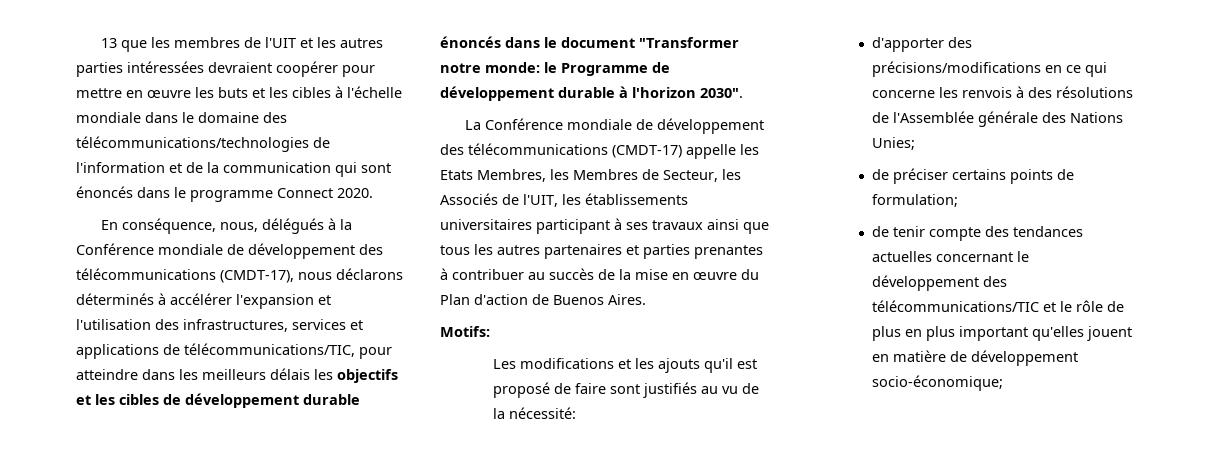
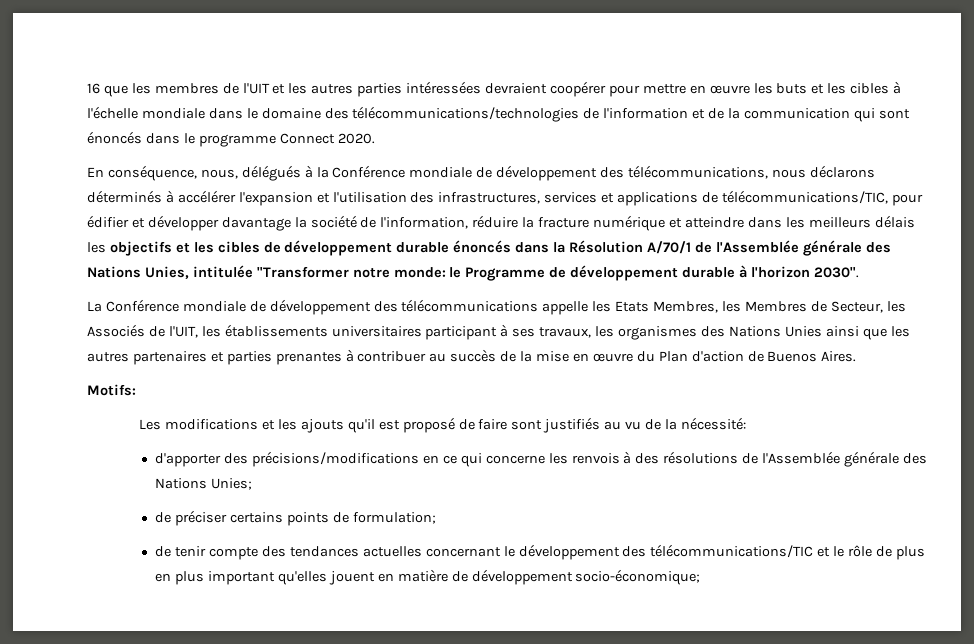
- 13 que les membres de l'UIT et les autres parties intéressées devraient coopérer pour mettre en œuvre les buts et les cibles à l'échelle mondiale dans le domaine des télécommunications/technologies de l'information et de la communication qui sont énoncés dans le programme Connect 2020.
+ 16 que les membres de l'UIT et les autres parties intéressées devraient coopérer pour mettre en œuvre les buts et les cibles à l'échelle mondiale dans le domaine des télécommunications/technologies de l'information et de la communication qui sont énoncés dans le programme Connect 2020.
- En conséquence, nous, délégués à la Conférence mondiale de développement des télécommunications (CMDT-17), nous déclarons déterminés à accélérer l'expansion et l'utilisation des infrastructures, services et applications de télécommunications/TIC, pour atteindre dans les meilleurs délais les objectifs et les cibles de développement durable énoncés dans le document "Transformer notre monde: le Programme de développement durable à l'horizon 2030".
+ En conséquence, nous, délégués à la Conférence mondiale de développement des télécommunications, nous déclarons déterminés à accélérer l'expansion et l'utilisation des infrastructures, services et applications de télécommunications/TIC, pour édifier et développer davantage la société de l'information, réduire la fracture numérique et atteindre dans les meilleurs délais les objectifs et les cibles de développement durable énoncés dans la Résolution A/70/1 de l'Assemblée générale des Nations Unies, intitulée "Transformer notre monde: le Programme de développement durable à l'horizon 2030".
- La Conférence mondiale de développement des télécommunications (CMDT-17) appelle les Etats Membres, les Membres de Secteur, les Associés de l'UIT, les établissements universitaires participant à ses travaux ainsi que tous les autres partenaires et parties prenantes à contribuer au succès de la mise en œuvre du Plan d'action de Buenos Aires.
+ La Conférence mondiale de développement des télécommunications appelle les Etats Membres, les Membres de Secteur, les Associés de l'UIT, les établissements universitaires participant à ses travaux, les organismes des Nations Unies ainsi que les autres partenaires et parties prenantes à contribuer au succès de la mise en œuvre du Plan d'action de Buenos Aires.

